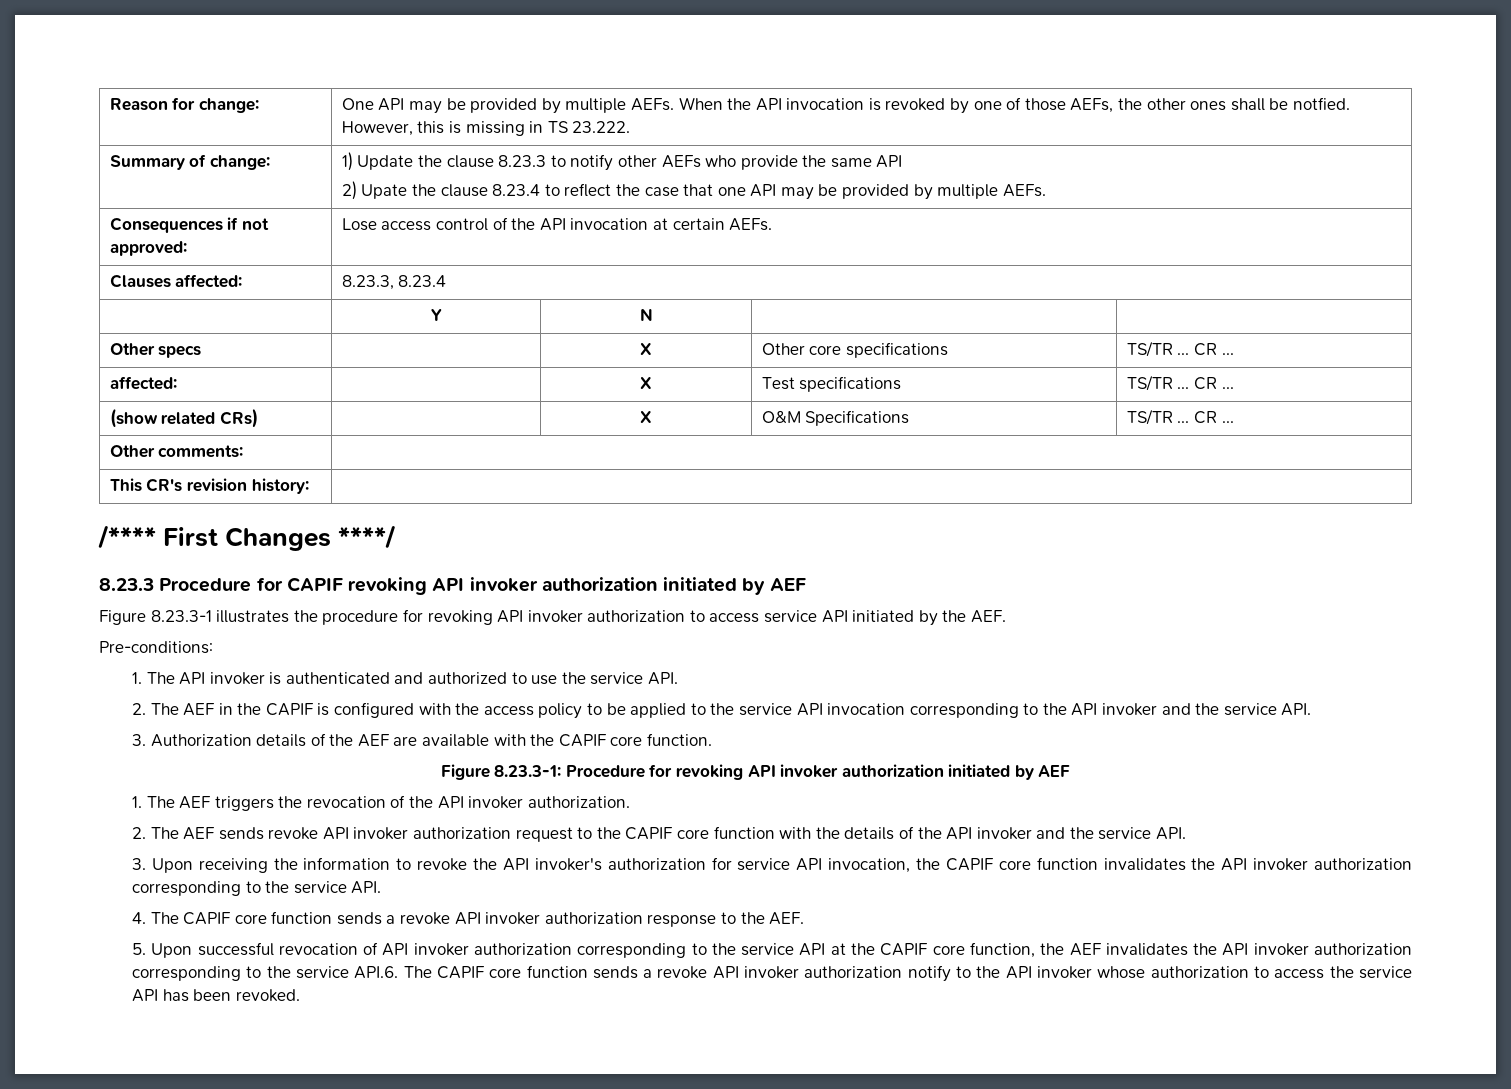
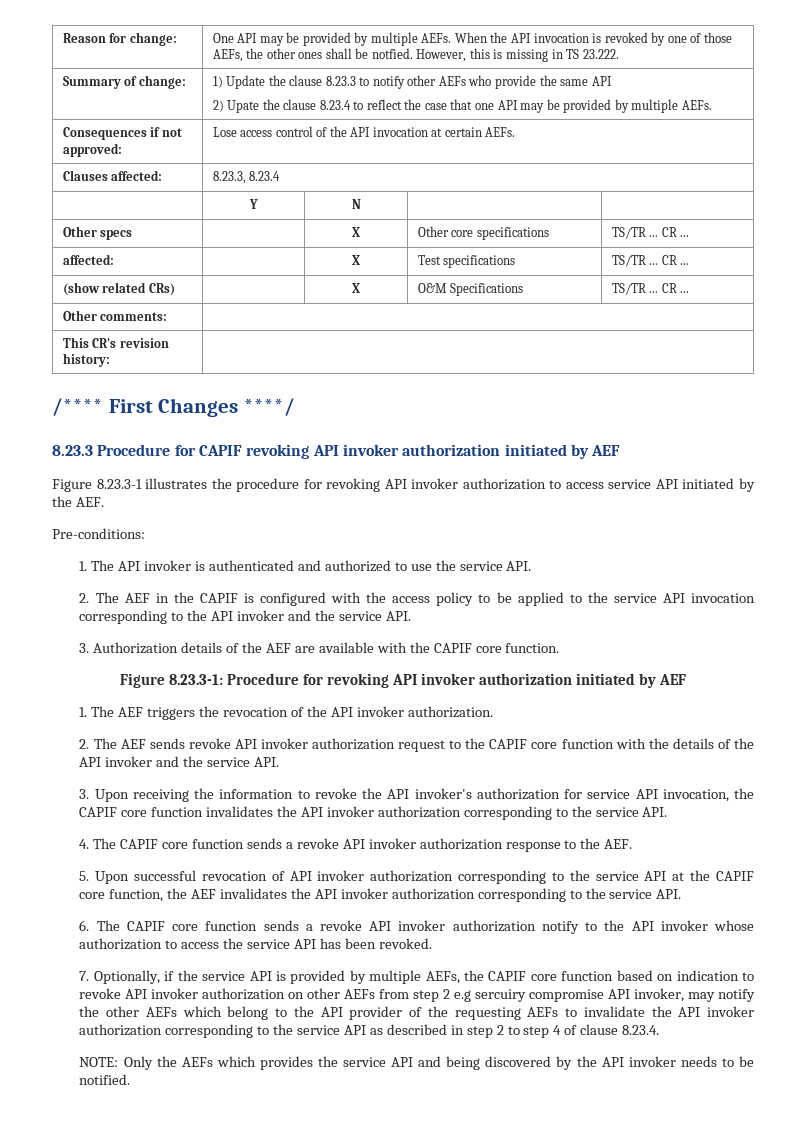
- 5. Upon successful revocation of API invoker authorization corresponding to the service API at the CAPIF core function, the AEF invalidates the API invoker authorization corresponding to the service API.6. The CAPIF core function sends a revoke API invoker authorization notify to the API invoker whose authorization to access the service API has been revoked.
+ 5. Upon successful revocation of API invoker authorization corresponding to the service API at the CAPIF core function, the AEF invalidates the API invoker authorization corresponding to the service API.
+ 6. The CAPIF core function sends a revoke API invoker authorization notify to the API invoker whose authorization to access the service API has been revoked.
+ 7. Optionally, if the service API is provided by multiple AEFs, the CAPIF core function based on indication to revoke API invoker authorization on other AEFs from step 2 e.g sercuiry compromise API invoker, may notify the other AEFs which belong to the API provider of the requesting AEFs to invalidate the API invoker authorization corresponding to the service API as described in step 2 to step 4 of clause 8.23.4.
+ NOTE: Only the AEFs which provides the service API and being discovered by the API invoker needs to be notified.

